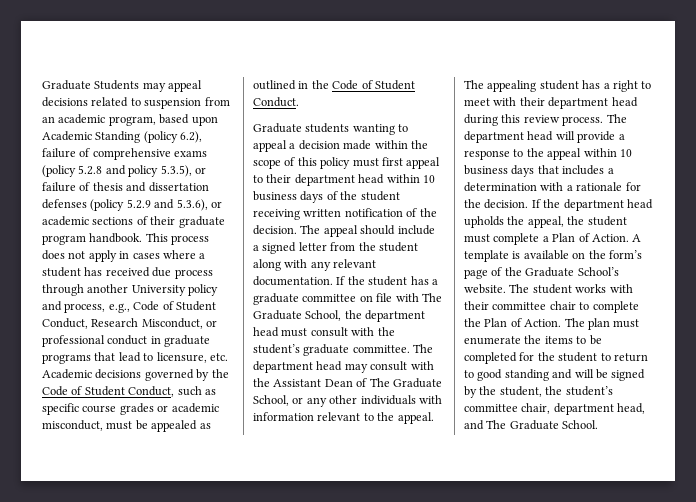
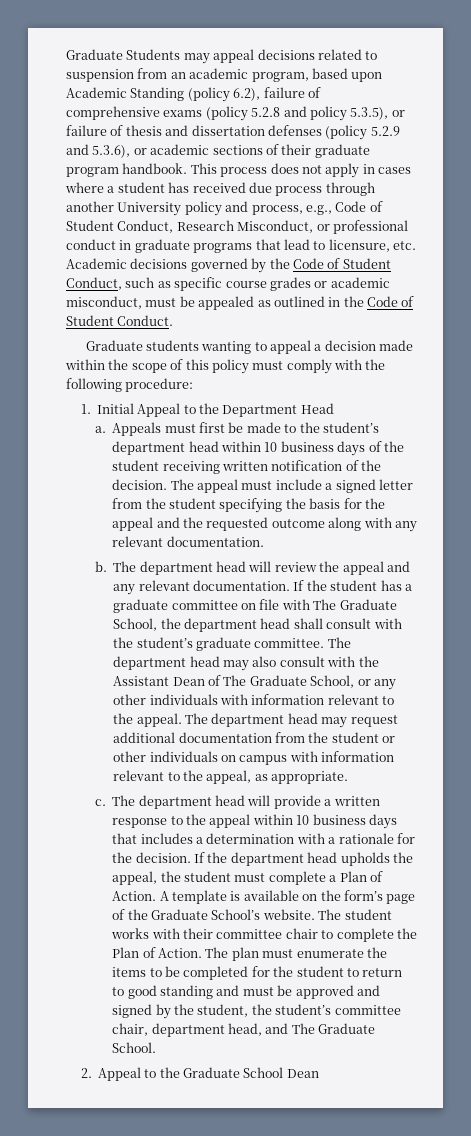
- Graduate students wanting to appeal a decision made within the scope of this policy must first appeal to their department head within 10 business days of the student receiving written notification of the decision.
+ Graduate students wanting to appeal a decision made within the scope of this policy must comply with the following procedure:
+ 1. Initial Appeal to the Department Head
+ a. Appeals must first be made to the student’s department head within 10 business days of the student receiving written notification of the decision.
- The appeal should include a signed letter from the student along with any relevant documentation.
+ The appeal must include a signed letter from the student specifying the basis for the appeal and the requested outcome along with any relevant documentation.
+ b. The department head will review the appeal and any relevant documentation.
- If the student has a graduate committee on file with The Graduate School, the department head must consult with the student’s graduate committee.
+ If the student has a graduate committee on file with The Graduate School, the department head shall consult with the student’s graduate committee.
- The department head may consult with the Assistant Dean of The Graduate School, or any other individuals with information relevant to the appeal.
+ The department head may also consult with the Assistant Dean of The Graduate School, or any other individuals with information relevant to the appeal.
- The appealing student has a right to meet with their department head during this review process.
+ The department head may request additional documentation from the student or other individuals on campus with information relevant to the appeal, as appropriate.
+ c.
- The department head will provide a response to the appeal within 10 business days that includes a determination with a rationale for the decision.
+ The department head will provide a written response to the appeal within 10 business days that includes a determination with a rationale for the decision.
- The plan must enumerate the items to be completed for the student to return to good standing and will be signed by the student, the student’s committee chair, department head, and The Graduate School.
+ The plan must enumerate the items to be completed for the student to return to good standing and must be approved and signed by the student, the student’s committee chair, department head, and The Graduate School.
+ 2. Appeal to the Graduate School Dean

